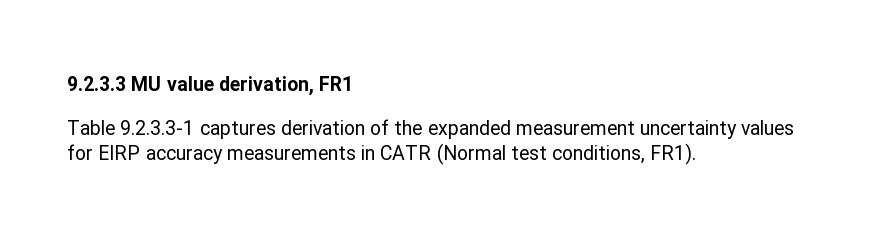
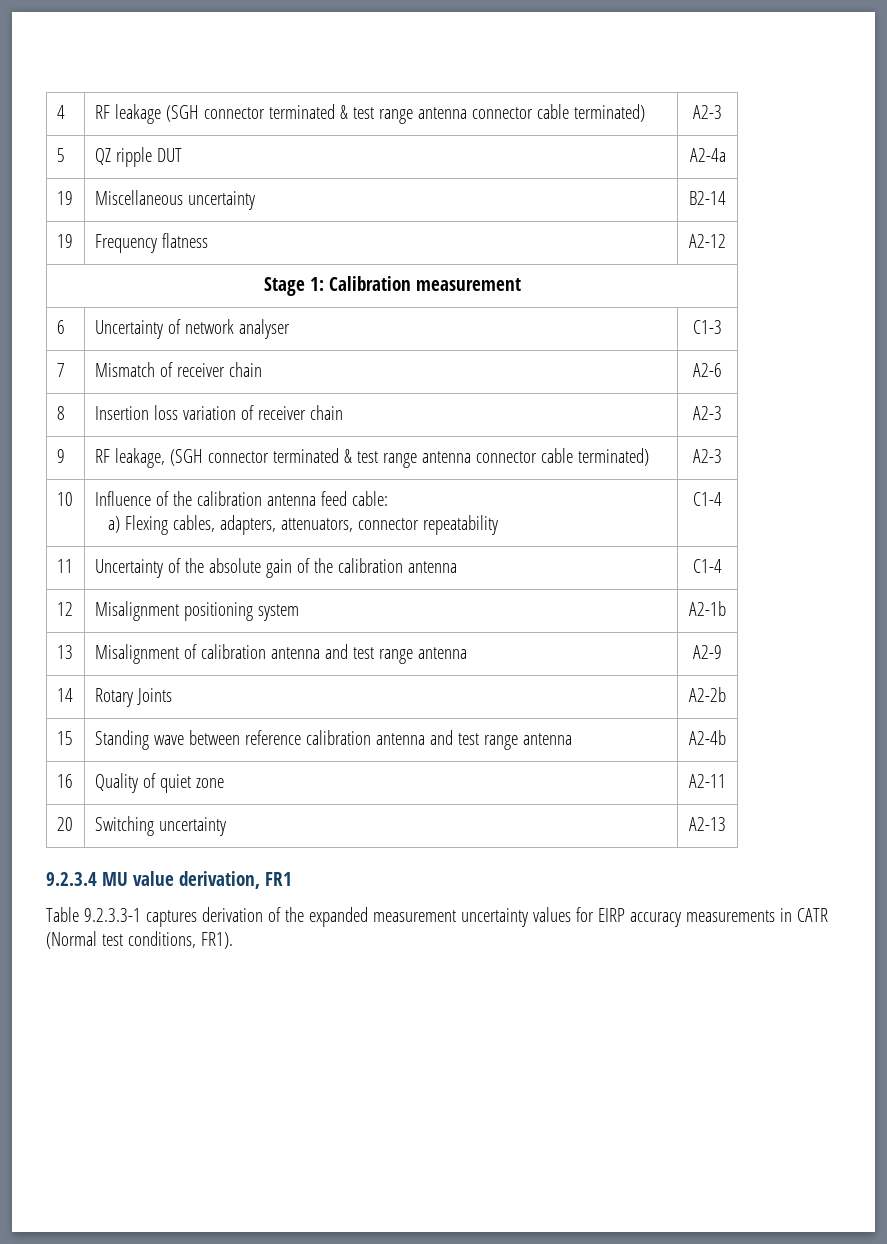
- 9.2.3.3 MU value derivation, FR1
+ 4 | RF leakage (SGH connector terminated & test range antenna connector cable terminated) | A2-3
+ 5 | QZ ripple DUT | A2-4a
+ 19 | Miscellaneous uncertainty | B2-14
+ 19 | Frequency flatness | A2-12
+ Stage 1: Calibration measurement
+ 6 | Uncertainty of network analyser | C1-3
+ 7 | Mismatch of receiver chain | A2-6
+ 8 | Insertion loss variation of receiver chain | A2-3
+ 9 | RF leakage, (SGH connector terminated & test range antenna connector cable terminated) | A2-3
+ 10 | Influence of the calibration antenna feed cable:
+ a) Flexing cables, adapters, attenuators, connector repeatability | C1-4
+ 11 | Uncertainty of the absolute gain of the calibration antenna | C1-4
+ 12 | Misalignment positioning system | A2-1b
+ 13 | Misalignment of calibration antenna and test range antenna | A2-9
+ 14 | Rotary Joints | A2-2b
+ 15 | Standing wave between reference calibration antenna and test range antenna | A2-4b
+ 16 | Quality of quiet zone | A2-11
+ 20 | Switching uncertainty | A2-13
+ 9.2.3.4 MU value derivation, FR1

